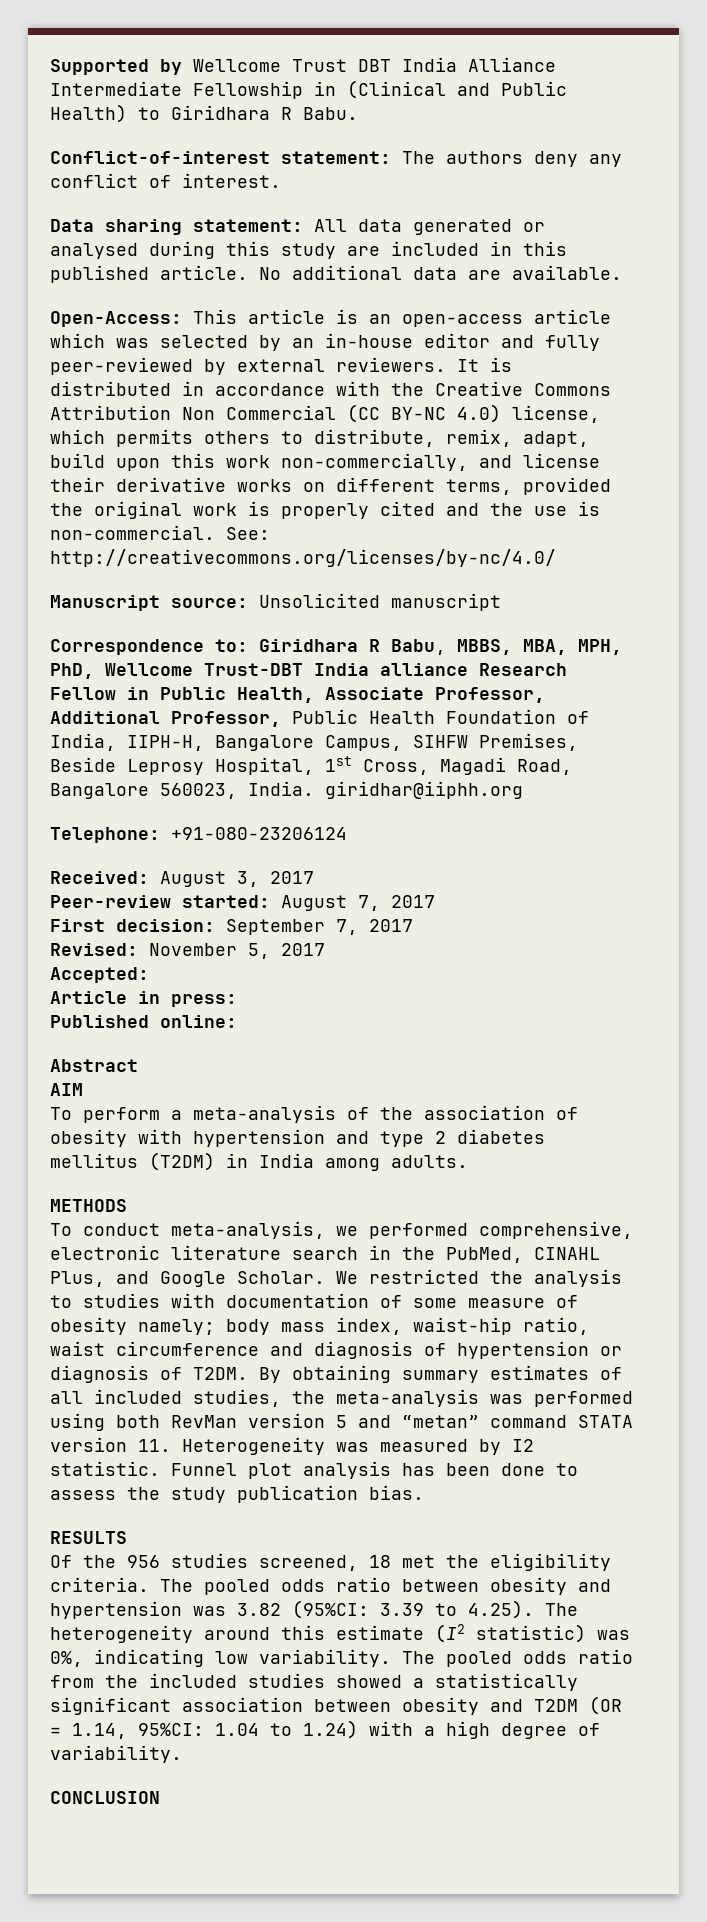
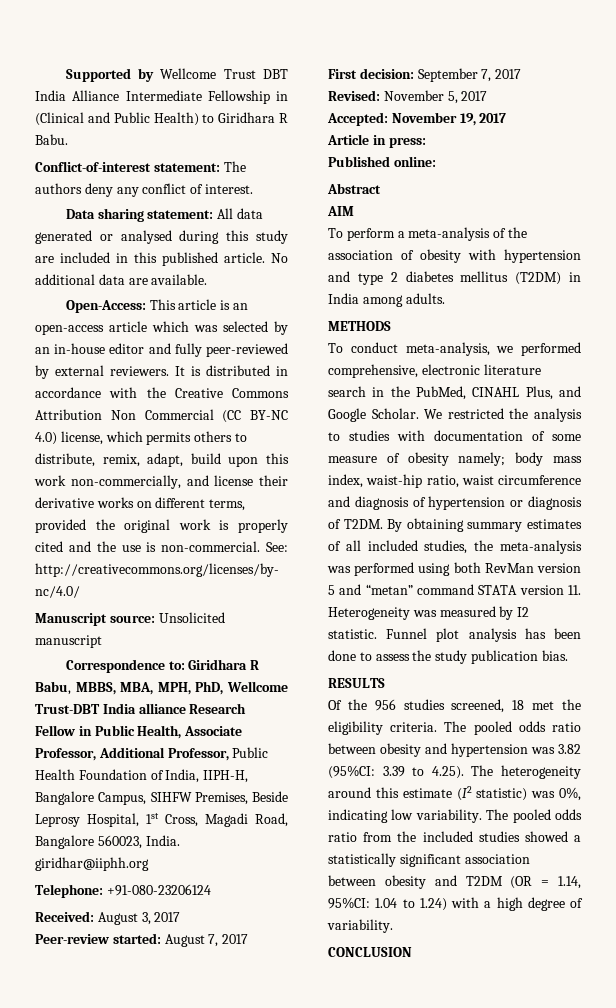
- Accepted:
+ Accepted: November 19, 2017

